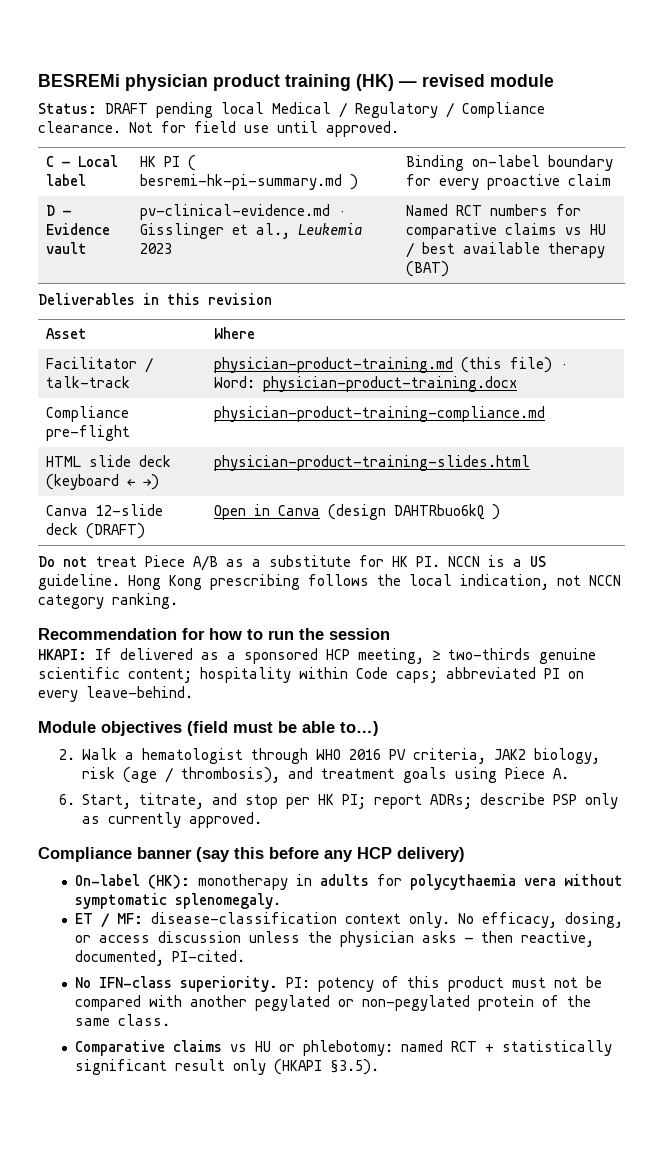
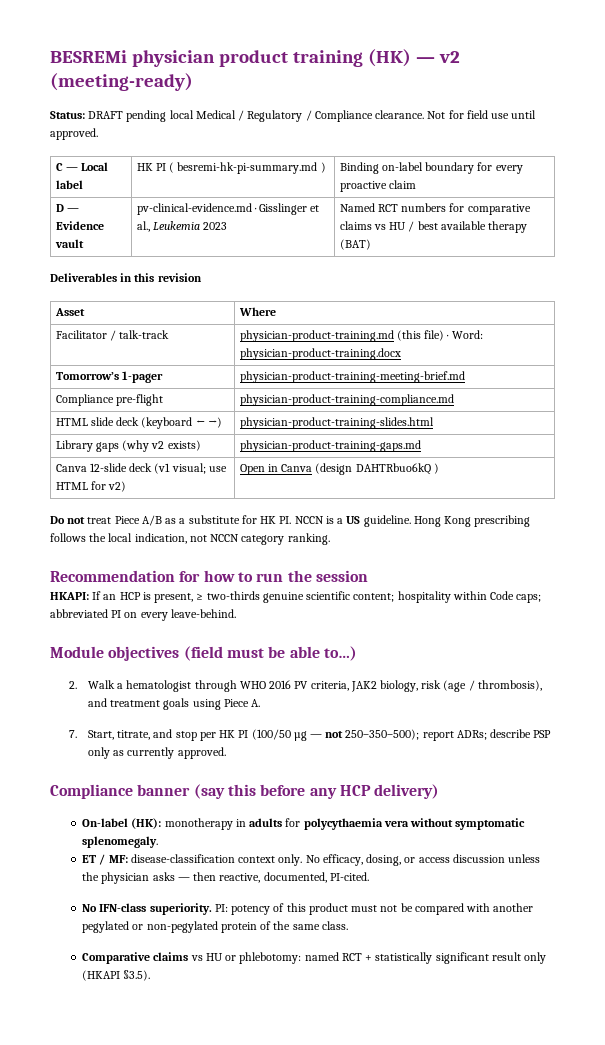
- BESREMi physician product training (HK) — revised module
+ BESREMi physician product training (HK) — v2 (meeting-ready)
+ Tomorrow’s 1-pager | physician-product-training-meeting-brief.md
- Canva 12-slide deck (DRAFT) | Open in Canva (design DAHTRbuo6kQ )
+ Library gaps (why v2 exists) | physician-product-training-gaps.md
+ Canva 12-slide deck (v1 visual; use HTML for v2) | Open in Canva (design DAHTRbuo6kQ )
- HKAPI: If delivered as a sponsored HCP meeting, ≥ two-thirds genuine scientific content; hospitality within Code caps; abbreviated PI on every leave-behind.
+ HKAPI: If an HCP is present, ≥ two-thirds genuine scientific content; hospitality within Code caps; abbreviated PI on every leave-behind.
- 6. Start, titrate, and stop per HK PI; report ADRs; describe PSP only as currently approved.
+ 7. Start, titrate, and stop per HK PI (100/50 µg — not 250–350–500); report ADRs; describe PSP only as currently approved.

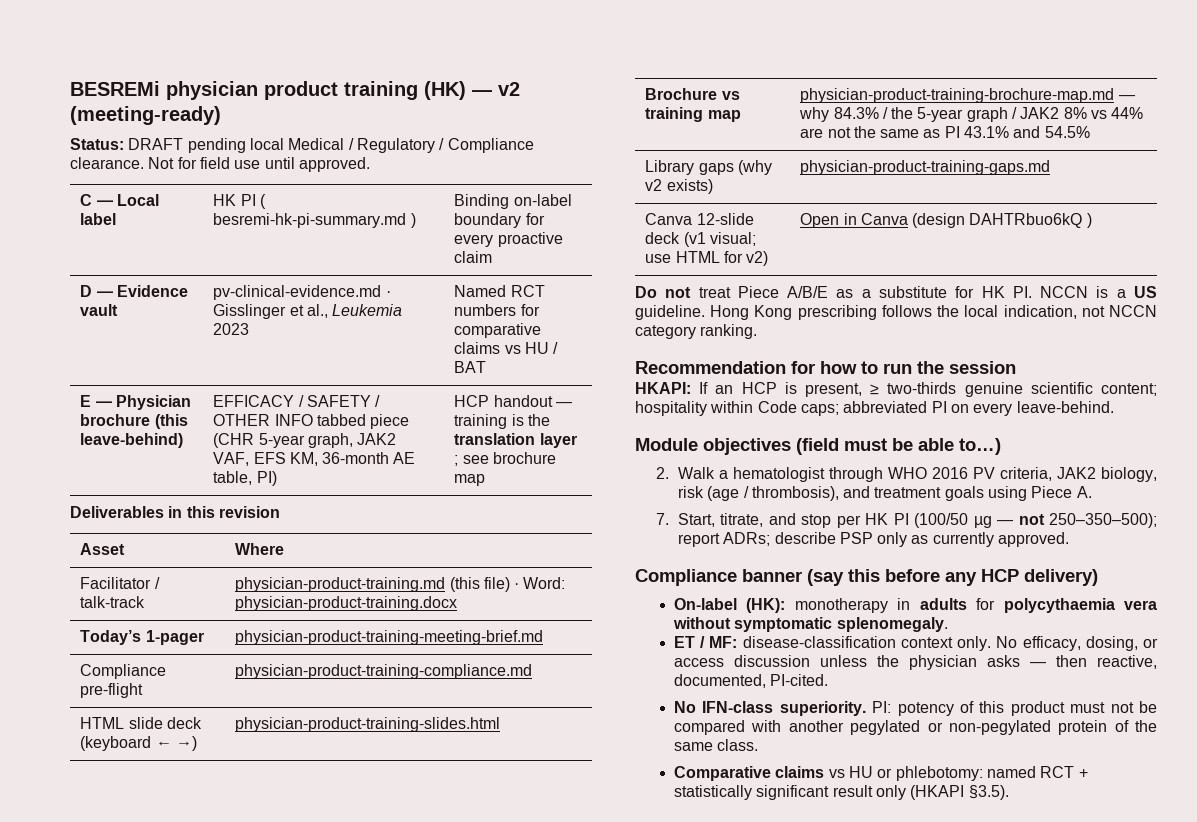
- D — Evidence vault | pv-clinical-evidence.md · Gisslinger et al., Leukemia 2023 | Named RCT numbers for comparative claims vs HU / best available therapy (BAT)
+ D — Evidence vault | pv-clinical-evidence.md · Gisslinger et al., Leukemia 2023 | Named RCT numbers for comparative claims vs HU / BAT
+ E — Physician brochure (this leave-behind) | EFFICACY / SAFETY / OTHER INFO tabbed piece (CHR 5-year graph, JAK2 VAF, EFS KM, 36-month AE table, PI) | HCP handout — training is the translation layer ; see brochure map
- Tomorrow’s 1-pager | physician-product-training-meeting-brief.md
+ Today’s 1-pager | physician-product-training-meeting-brief.md
+ Brochure vs training map | physician-product-training-brochure-map.md — why 84.3% / the 5-year graph / JAK2 8% vs 44% are not the same as PI 43.1% and 54.5%
- Do not treat Piece A/B as a substitute for HK PI. NCCN is a US guideline.
+ Do not treat Piece A/B/E as a substitute for HK PI. NCCN is a US guideline.

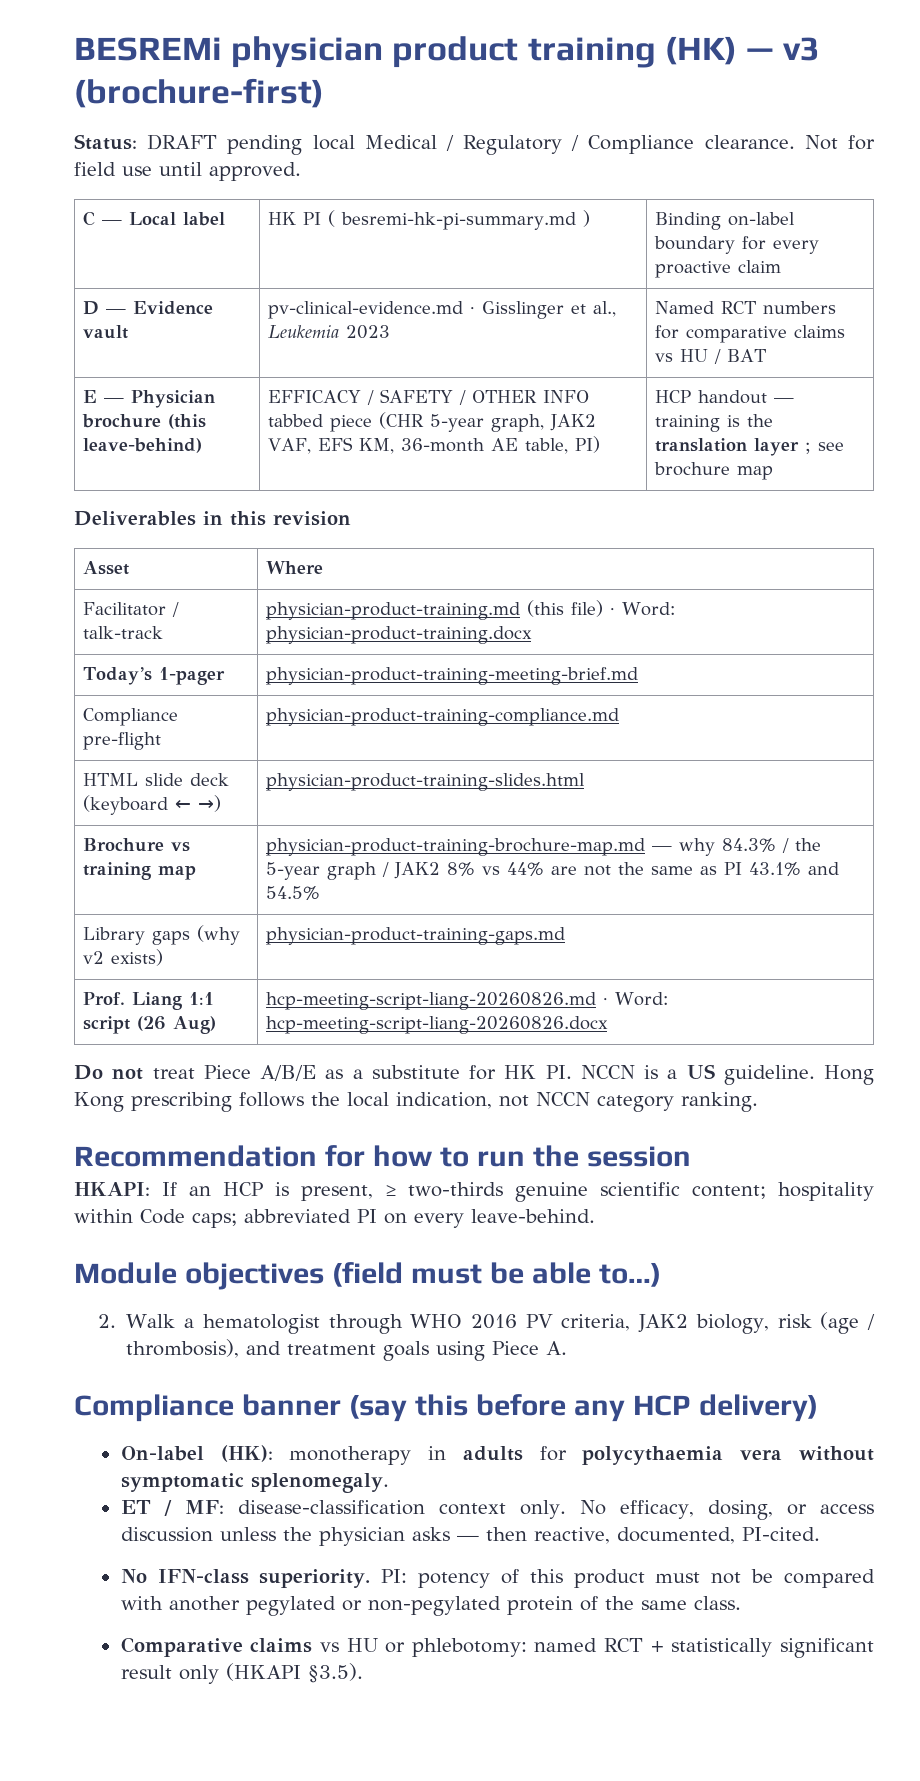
- BESREMi physician product training (HK) — v2 (meeting-ready)
+ BESREMi physician product training (HK) — v3 (brochure-first)
- Canva 12-slide deck (v1 visual; use HTML for v2) | Open in Canva (design DAHTRbuo6kQ )
+ Prof. Liang 1:1 script (26 Aug) | hcp-meeting-script-liang-20260826.md · Word: hcp-meeting-script-liang-20260826.docx
- 7. Start, titrate, and stop per HK PI (100/50 µg — not 250–350–500); report ADRs; describe PSP only as currently approved.

